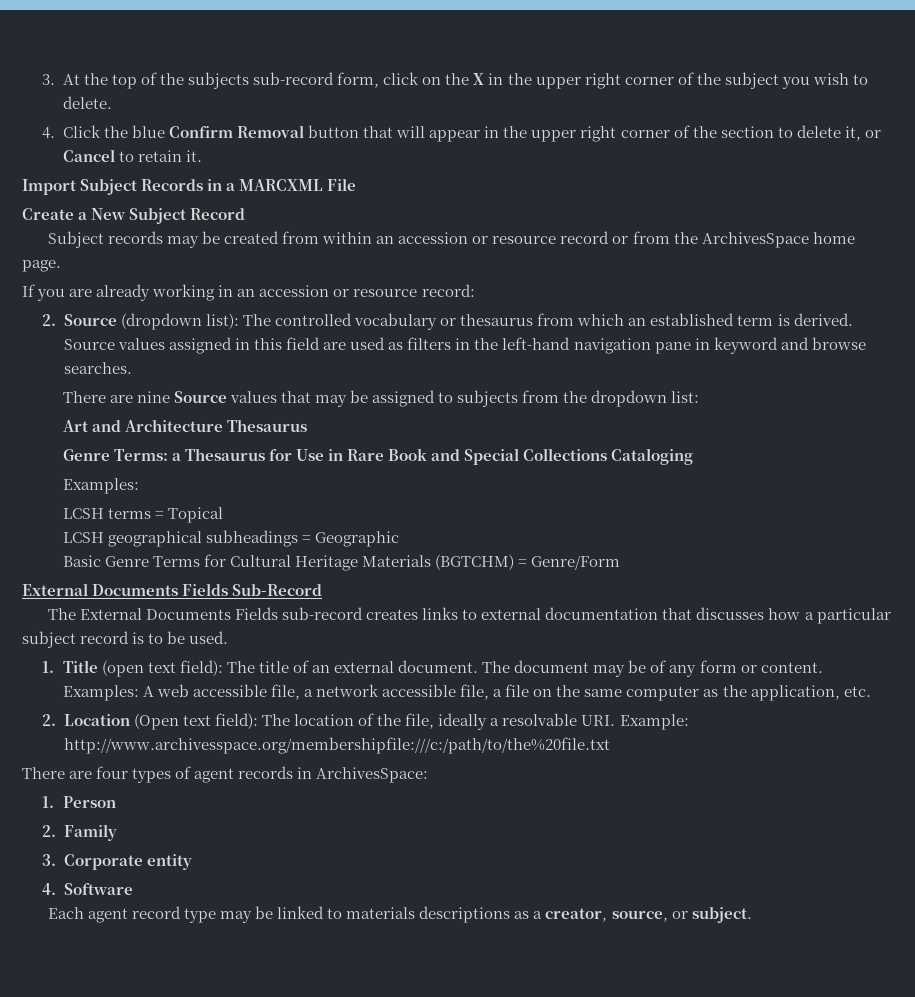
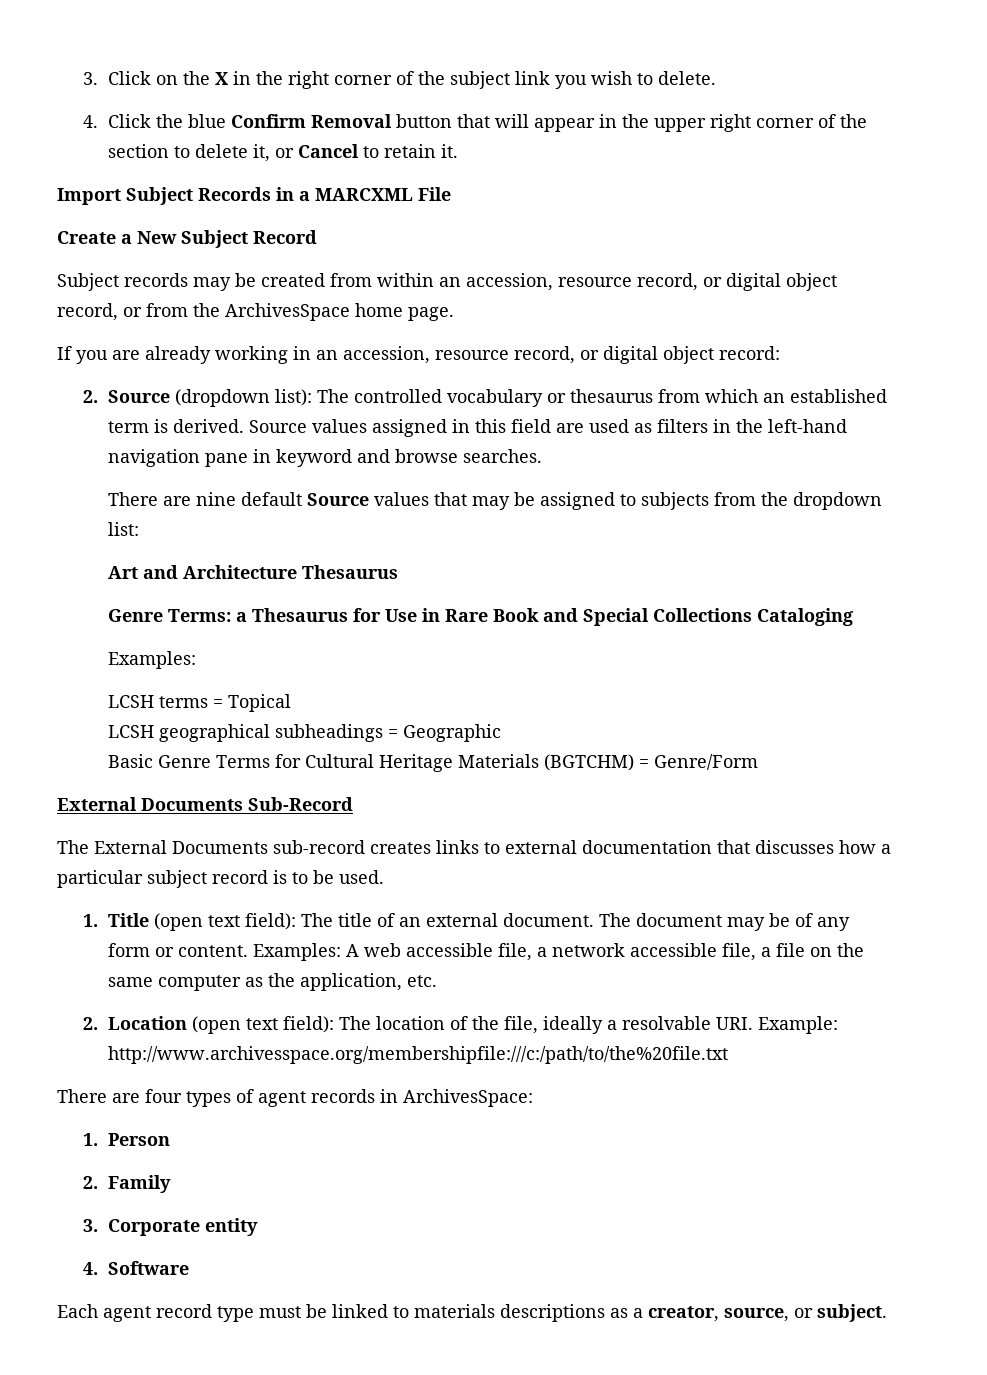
- 3. At the top of the subjects sub-record form, click on the X in the upper right corner of the subject you wish to delete.
+ 3. Click on the X in the right corner of the subject link you wish to delete.
- Subject records may be created from within an accession or resource record or from the ArchivesSpace home page.
+ Subject records may be created from within an accession, resource record, or digital object record, or from the ArchivesSpace home page.
- If you are already working in an accession or resource record:
+ If you are already working in an accession, resource record, or digital object record:
- There are nine Source values that may be assigned to subjects from the dropdown list:
+ There are nine default Source values that may be assigned to subjects from the dropdown list:
- External Documents Fields Sub-Record
+ External Documents Sub-Record
- The External Documents Fields sub-record creates links to external documentation that discusses how a particular subject record is to be used.
+ The External Documents sub-record creates links to external documentation that discusses how a particular subject record is to be used.
- 2. Location (Open text field): The location of the file, ideally a resolvable URI. Example: http://www.archivesspace.org/membershipfile:///c:/path/to/the%20file.txt
+ 2. Location (open text field): The location of the file, ideally a resolvable URI. Example: http://www.archivesspace.org/membershipfile:///c:/path/to/the%20file.txt
- Each agent record type may be linked to materials descriptions as a creator, source, or subject.
+ Each agent record type must be linked to materials descriptions as a creator, source, or subject.

